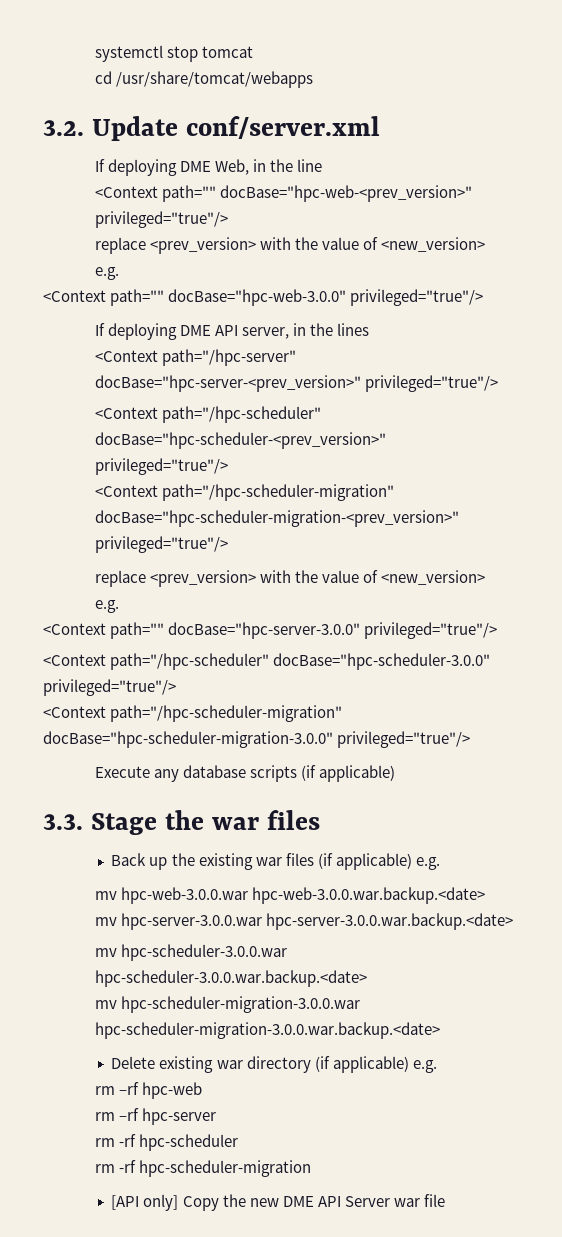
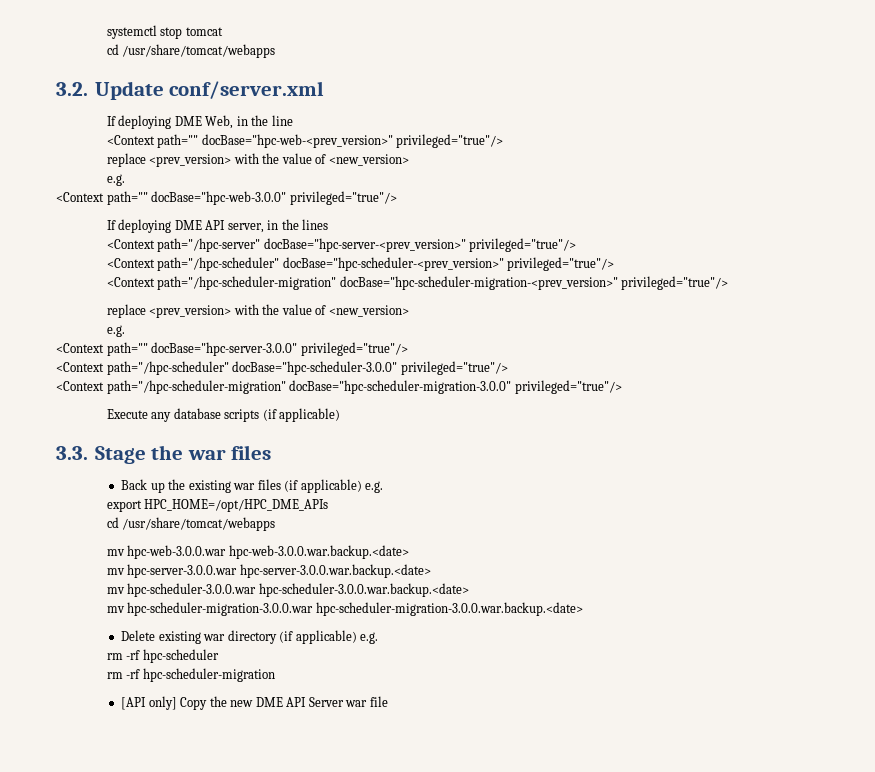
+ export HPC_HOME=/opt/HPC_DME_APIs
+ cd /usr/share/tomcat/webapps
- rm –rf hpc-web
- rm –rf hpc-server

